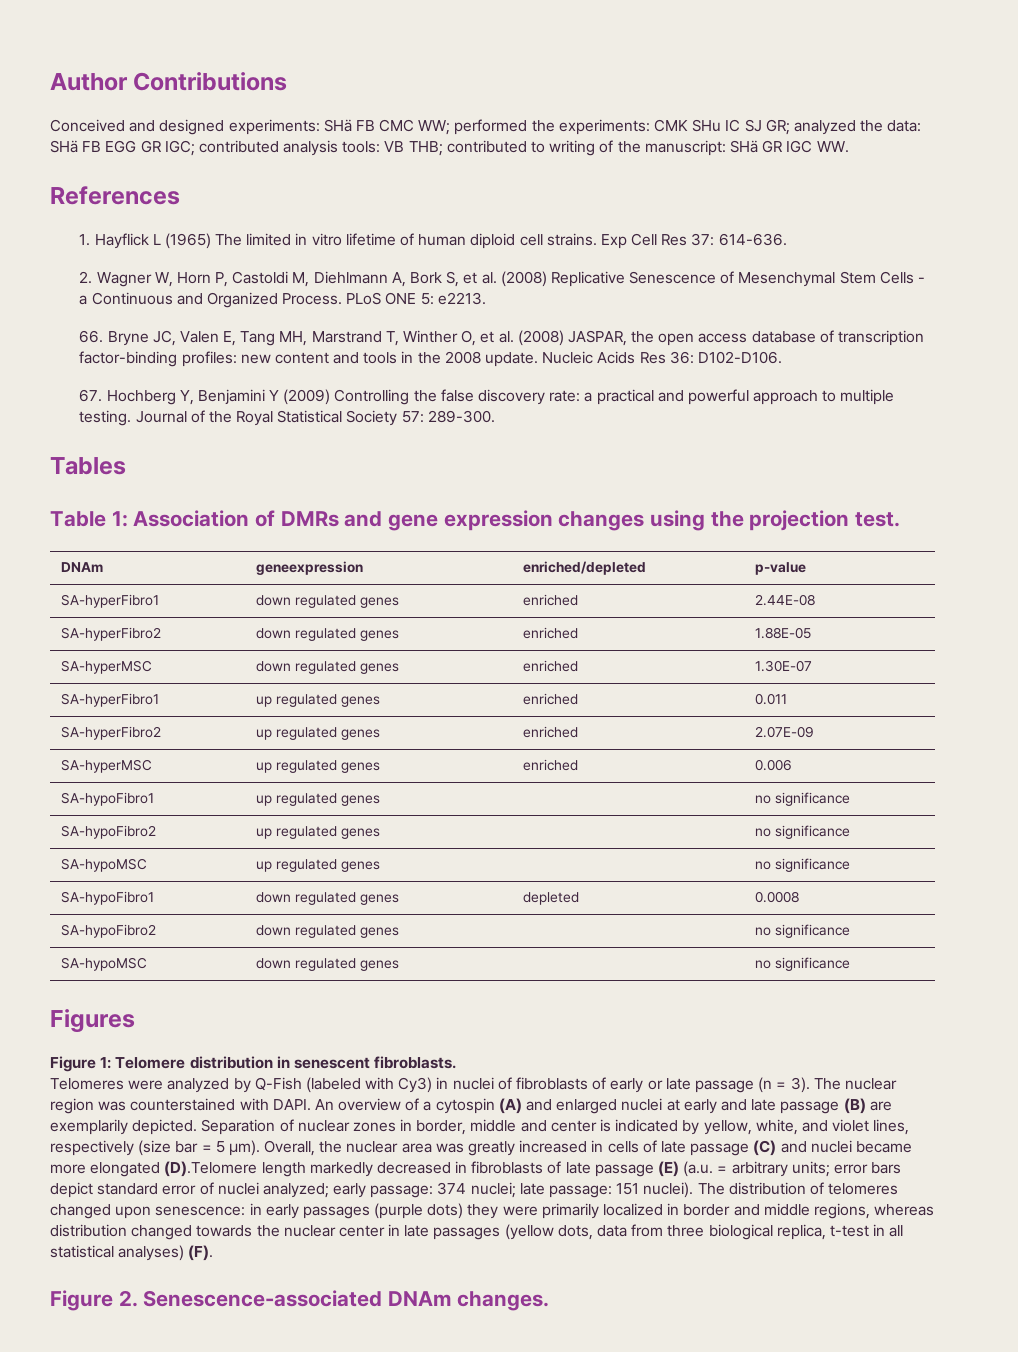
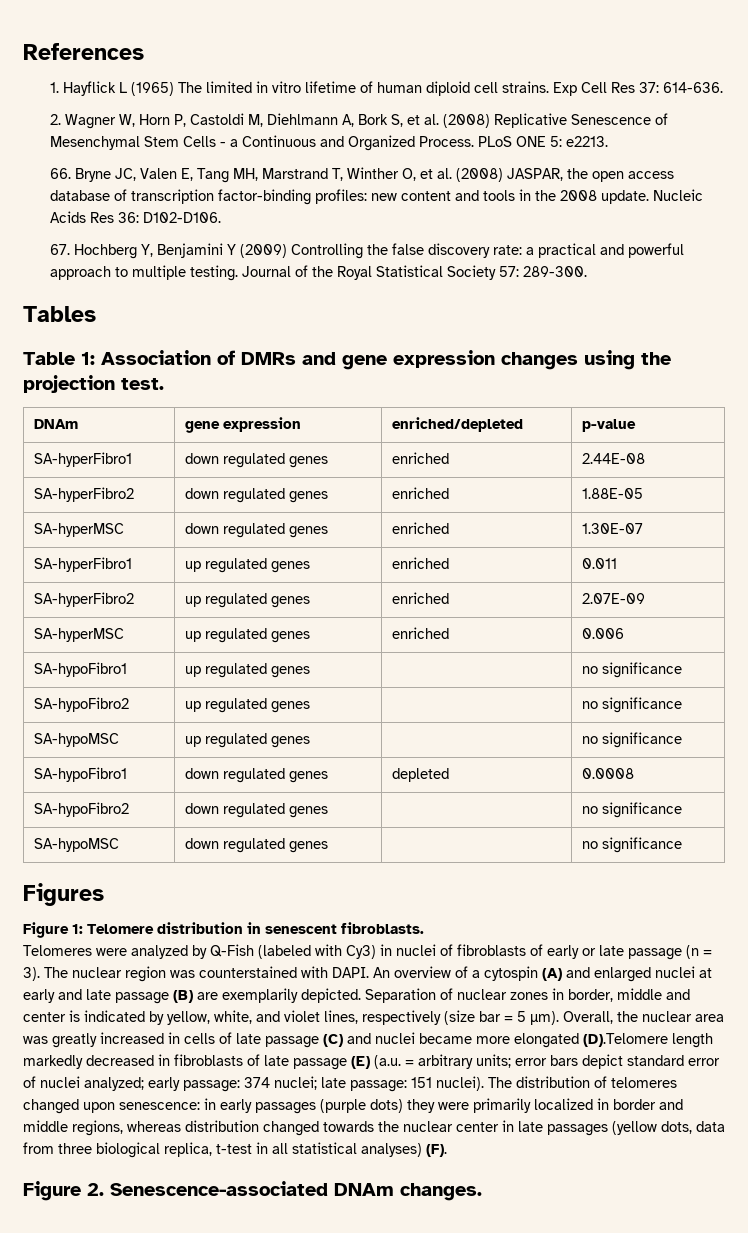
- Author Contributions
- Conceived and designed experiments: SHä FB CMC WW; performed the experiments: CMK SHu IC SJ GR; analyzed the data: SHä FB EGG GR IGC; contributed analysis tools: VB THB; contributed to writing of the manuscript: SHä GR IGC WW.
- DNAm | geneexpression | enriched/depleted | p-value
+ DNAm | gene expression | enriched/depleted | p-value

